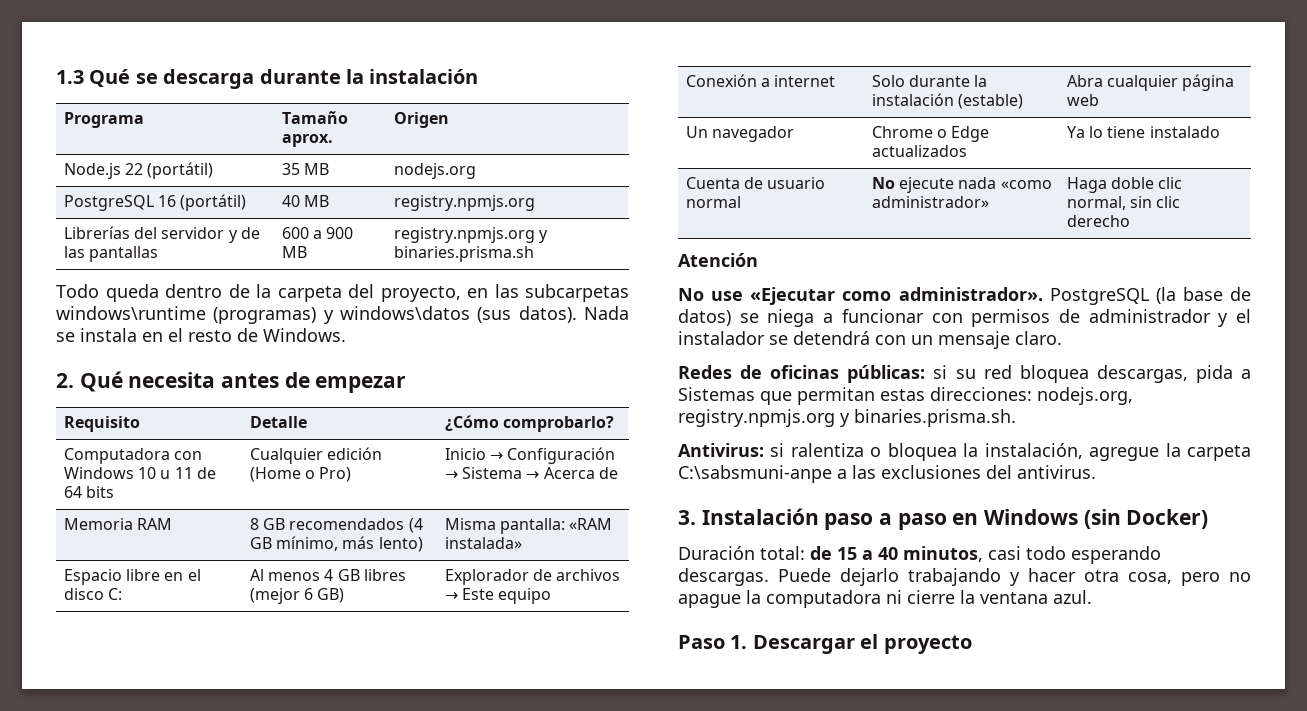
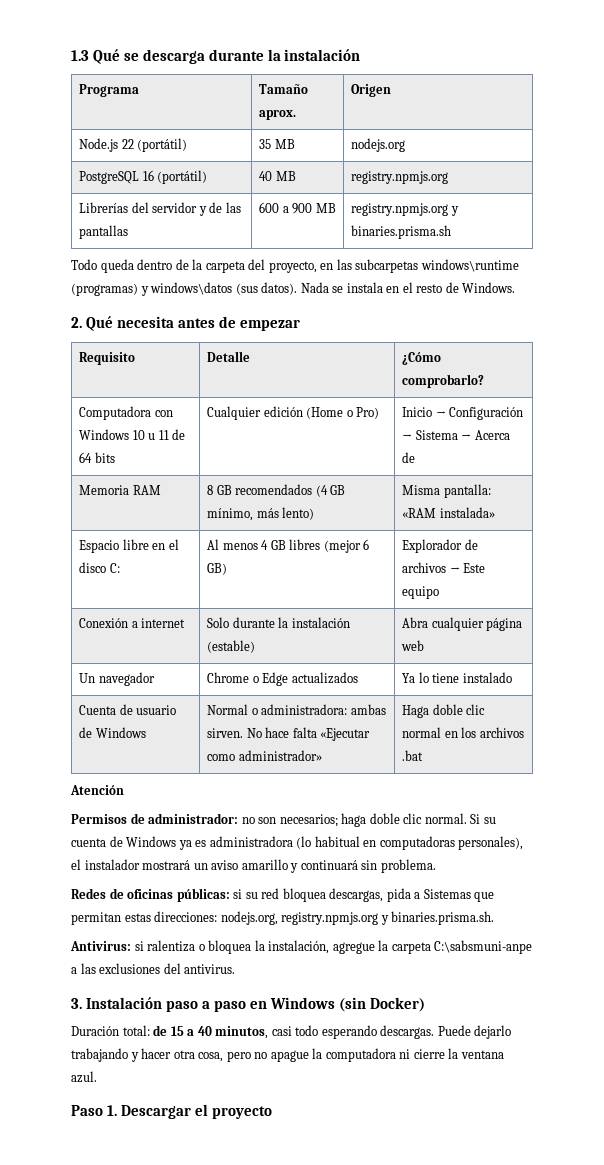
- Cuenta de usuario normal | No ejecute nada «como administrador» | Haga doble clic normal, sin clic derecho
+ Cuenta de usuario de Windows | Normal o administradora: ambas sirven. No hace falta «Ejecutar como administrador» | Haga doble clic normal en los archivos .bat
  Atención
- No use «Ejecutar como administrador». PostgreSQL (la base de datos) se niega a funcionar con permisos de administrador y el instalador se detendrá con un mensaje claro.
+ Permisos de administrador: no son necesarios; haga doble clic normal. Si su cuenta de Windows ya es administradora (lo habitual en computadoras personales), el instalador mostrará un aviso amarillo y continuará sin problema.

